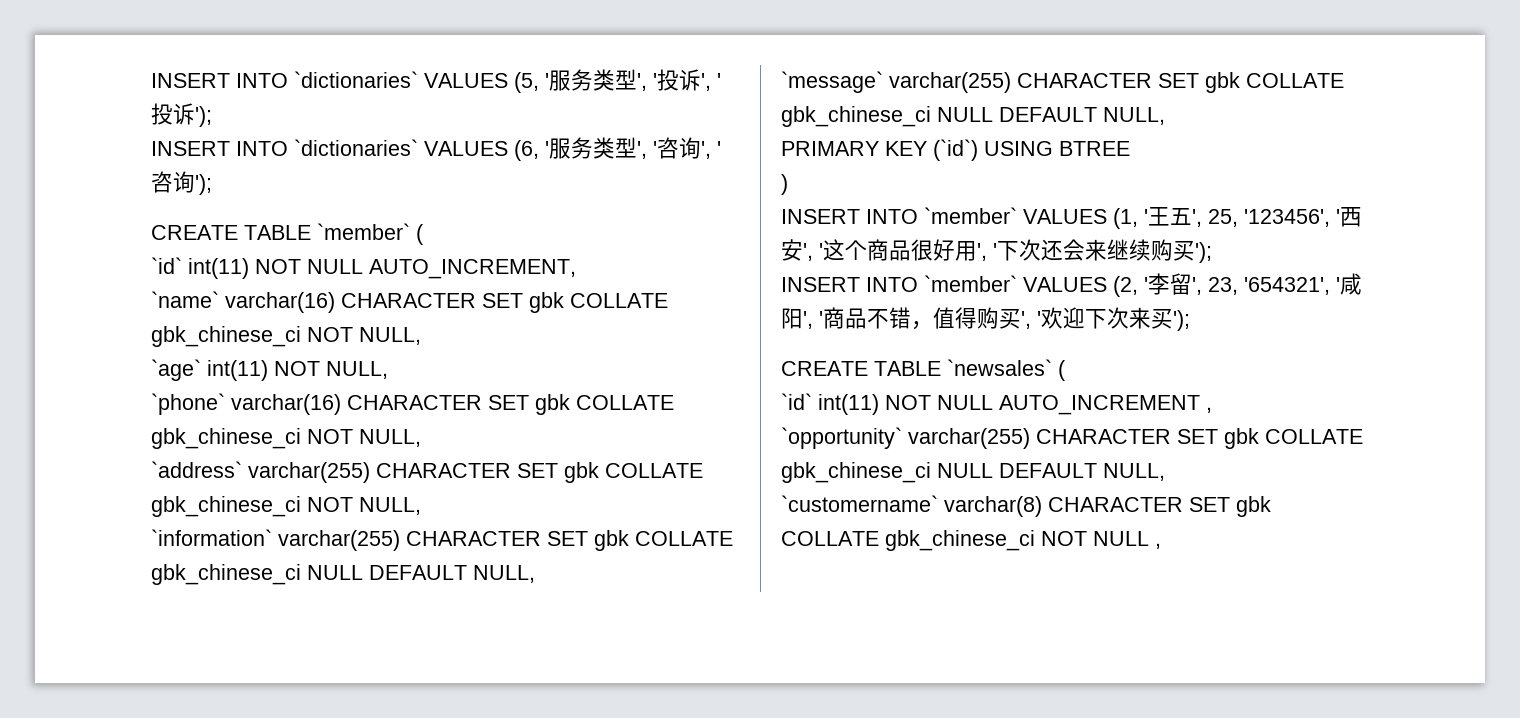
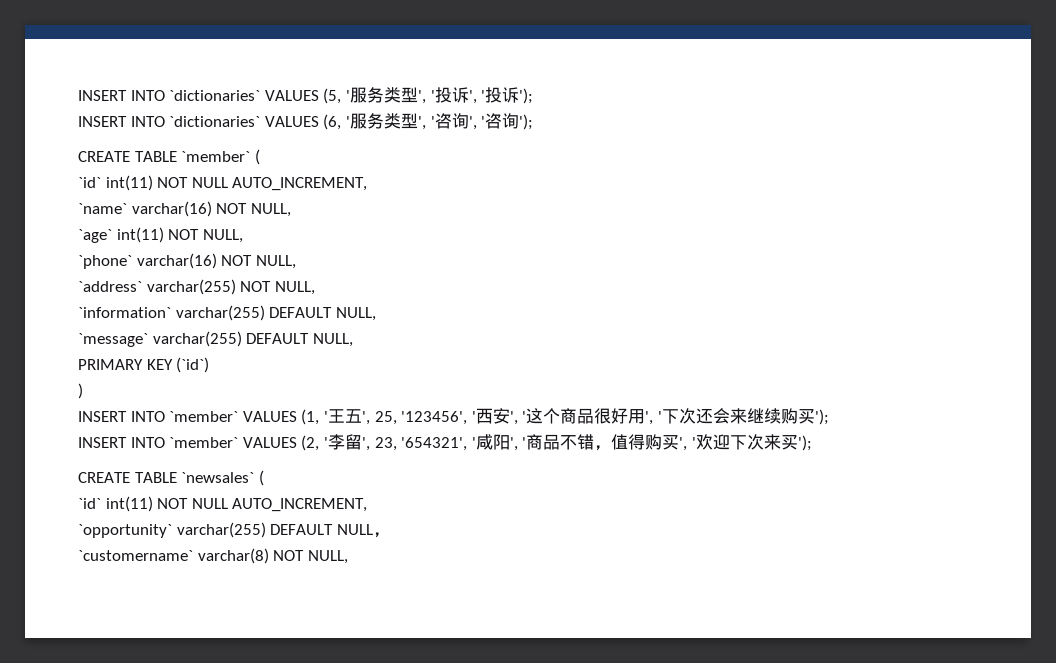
- `name` varchar(16) CHARACTER SET gbk COLLATE gbk_chinese_ci NOT NULL,
+ `name` varchar(16) NOT NULL,
- `phone` varchar(16) CHARACTER SET gbk COLLATE gbk_chinese_ci NOT NULL,
+ `phone` varchar(16) NOT NULL,
- `address` varchar(255) CHARACTER SET gbk COLLATE gbk_chinese_ci NOT NULL,
+ `address` varchar(255) NOT NULL,
- `information` varchar(255) CHARACTER SET gbk COLLATE gbk_chinese_ci NULL DEFAULT NULL,
- `message` varchar(255) CHARACTER SET gbk COLLATE gbk_chinese_ci NULL DEFAULT NULL,
+ `information` varchar(255) DEFAULT NULL,
+ `message` varchar(255) DEFAULT NULL,
- PRIMARY KEY (`id`) USING BTREE
+ PRIMARY KEY (`id`)
  CREATE TABLE `newsales` (
- `id` int(11) NOT NULL AUTO_INCREMENT ,
+ `id` int(11) NOT NULL AUTO_INCREMENT,
- `opportunity` varchar(255) CHARACTER SET gbk COLLATE gbk_chinese_ci NULL DEFAULT NULL,
- `customername` varchar(8) CHARACTER SET gbk COLLATE gbk_chinese_ci NOT NULL ,
+ `opportunity` varchar(255) DEFAULT NULL，
+ `customername` varchar(8) NOT NULL,

